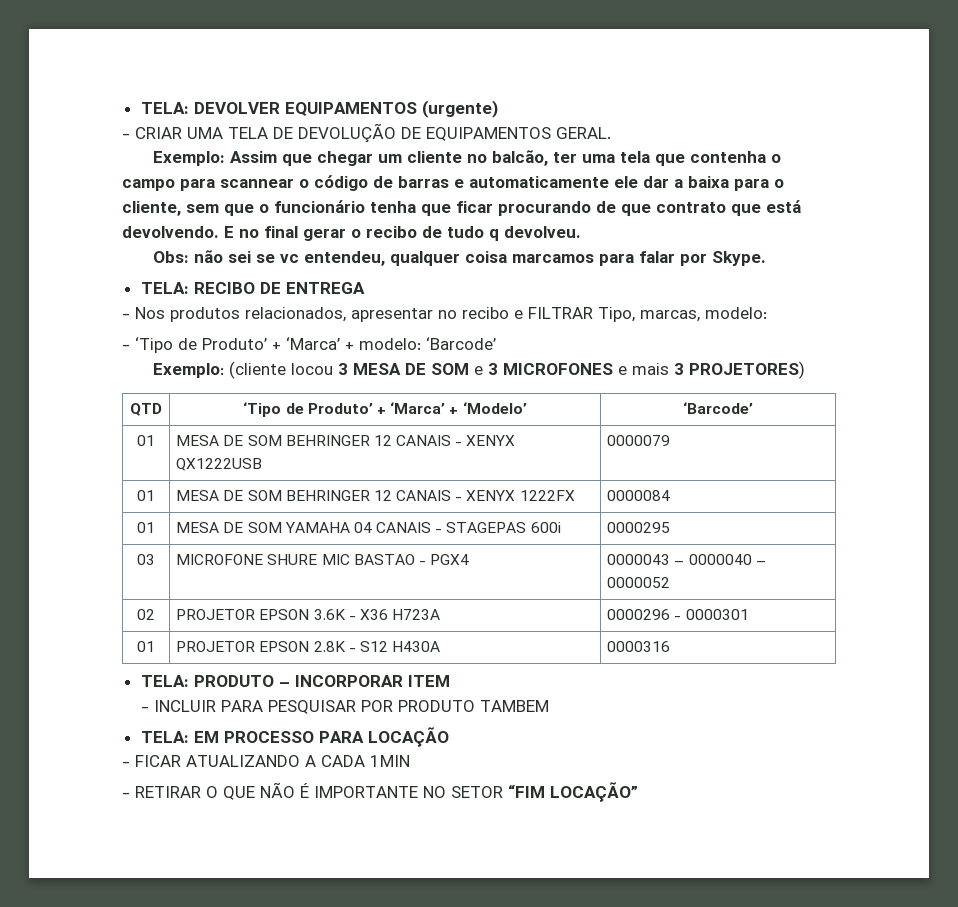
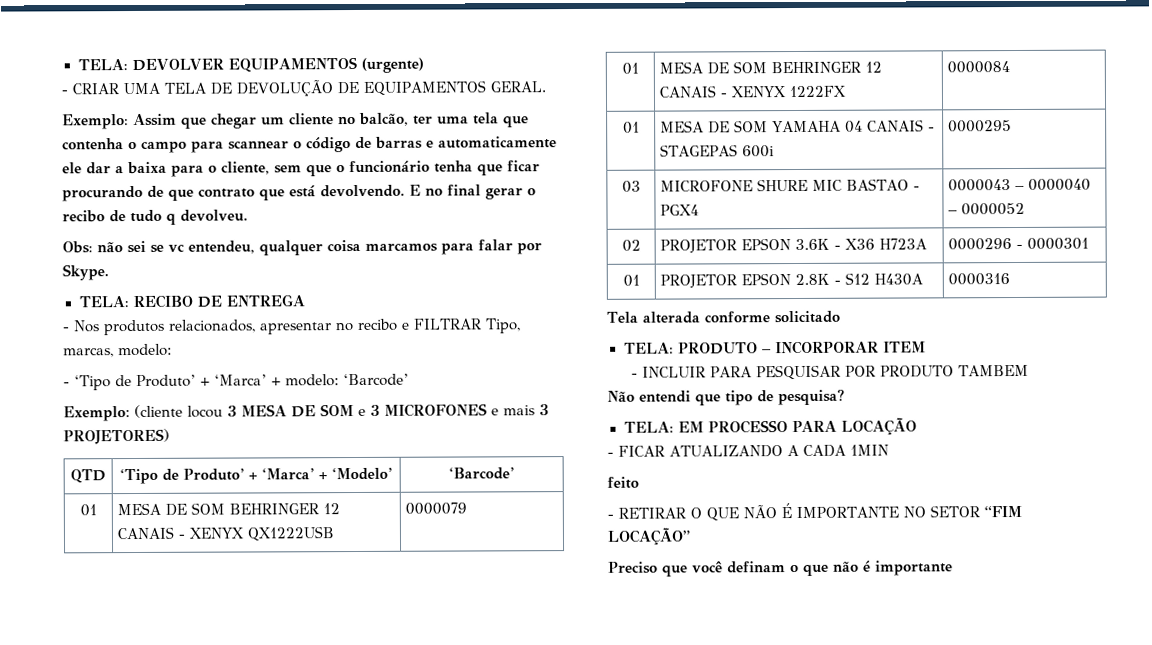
+ Tela alterada conforme solicitado
+ Não entendi que tipo de pesquisa?
+ feito
+ Preciso que você definam o que não é importante

